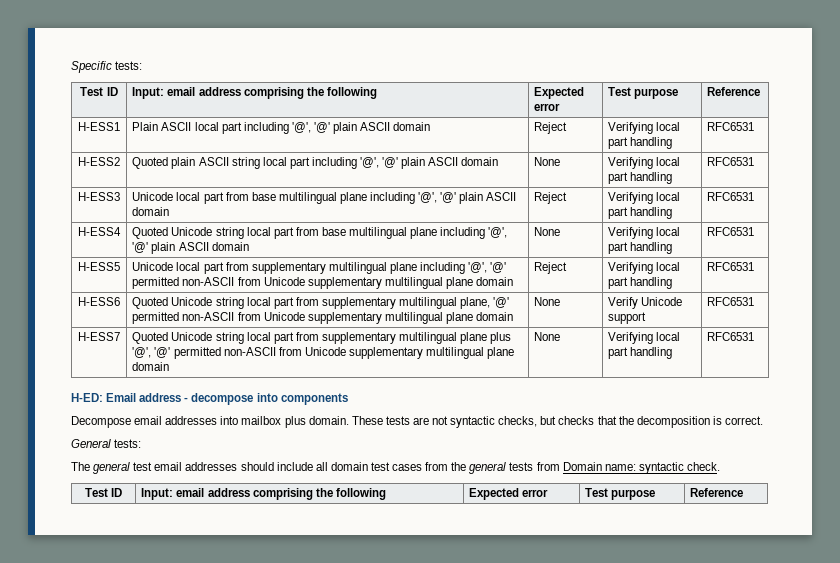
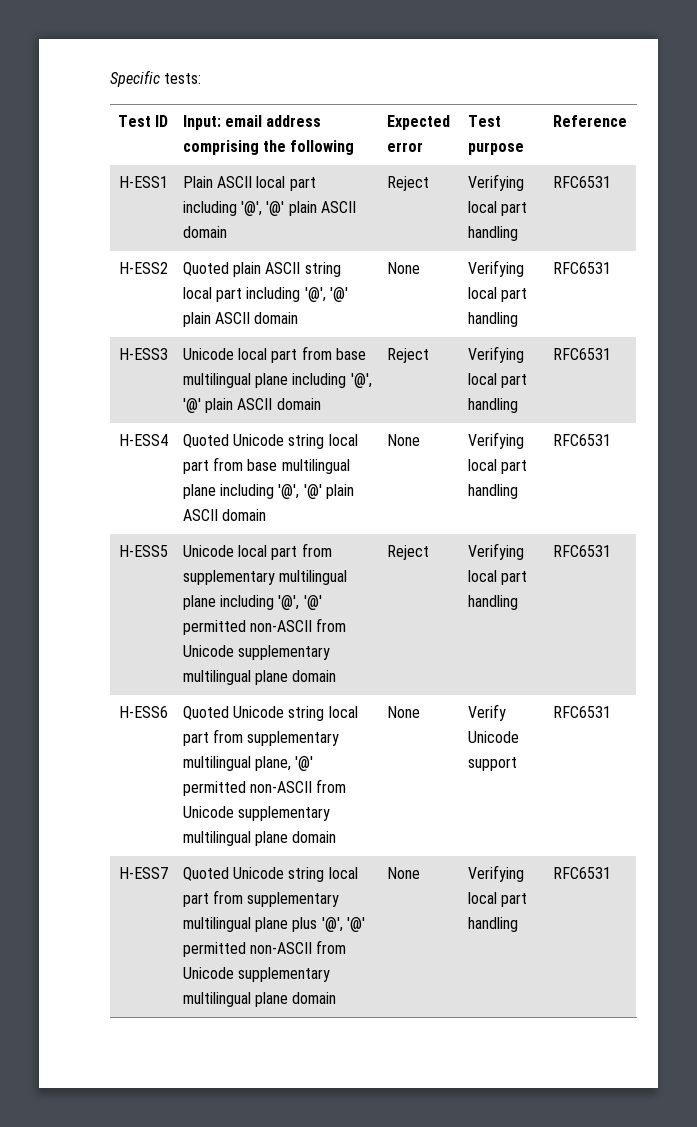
- H-ED: Email address - decompose into components
- Decompose email addresses into mailbox plus domain. These tests are not syntactic checks, but checks that the decomposition is correct.
- General tests:
- The general test email addresses should include all domain test cases from the general tests from Domain name: syntactic check.
- Test ID | Input: email address comprising the following | Expected error | Test purpose | Reference

